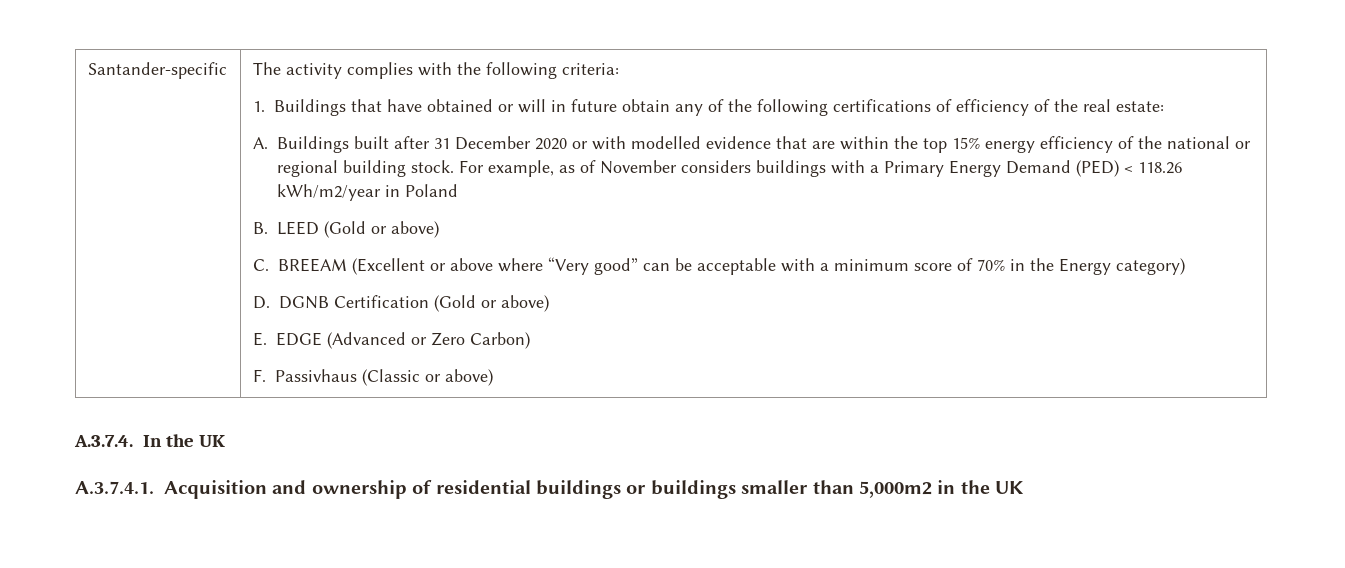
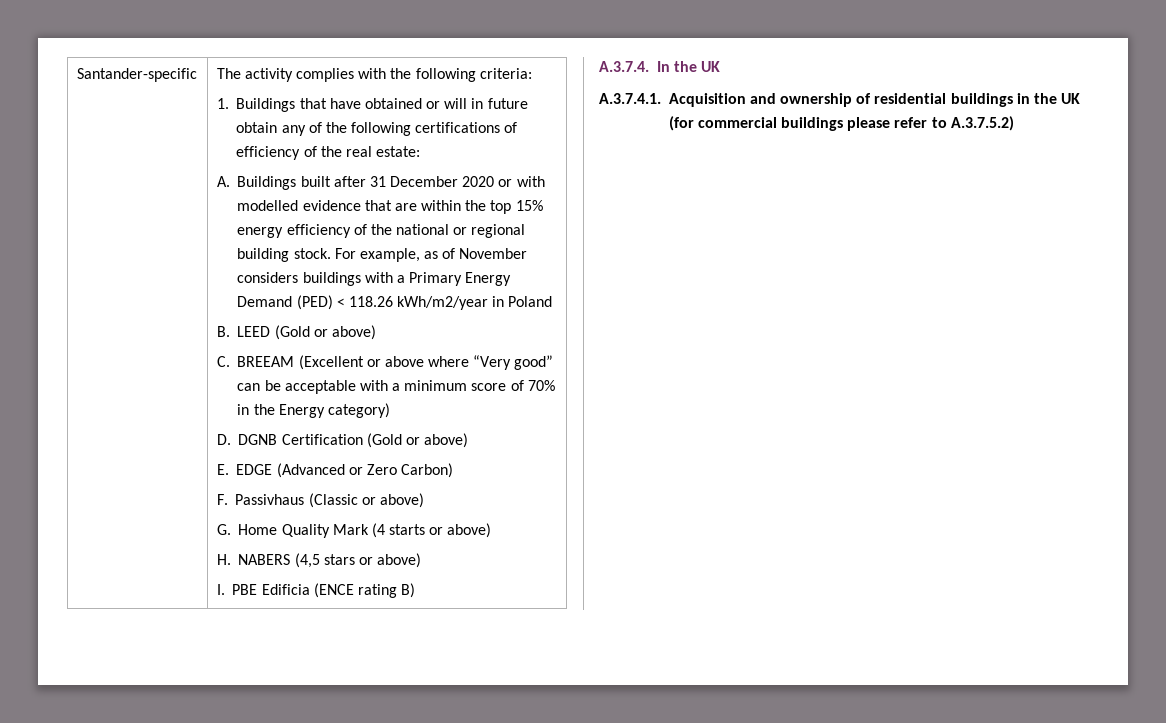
+ G. Home Quality Mark (4 starts or above)
+ H. NABERS (4,5 stars or above)
+ I. PBE Edificia (ENCE rating B)
- A.3.7.4.1. Acquisition and ownership of residential buildings or buildings smaller than 5,000m2 in the UK
+ A.3.7.4.1. Acquisition and ownership of residential buildings in the UK (for commercial buildings please refer to A.3.7.5.2)

